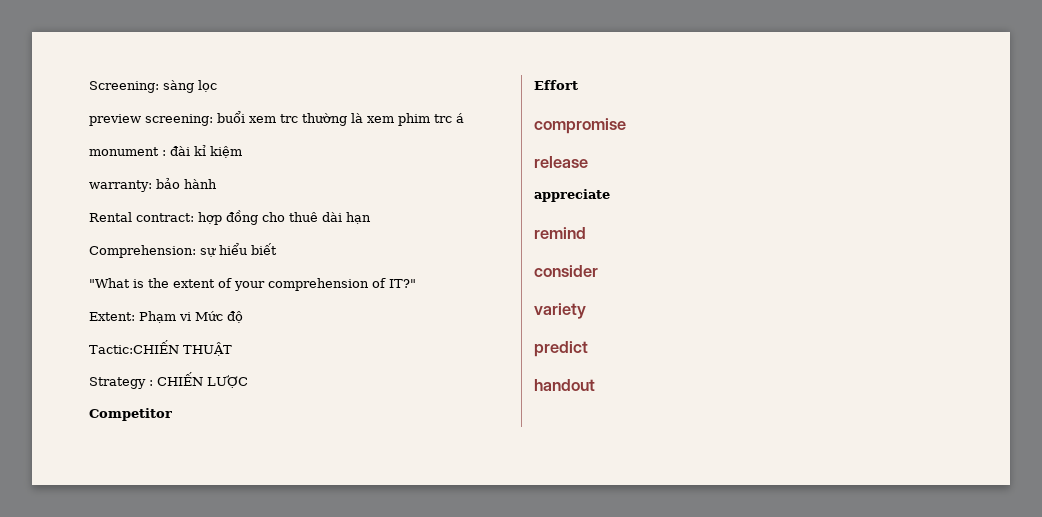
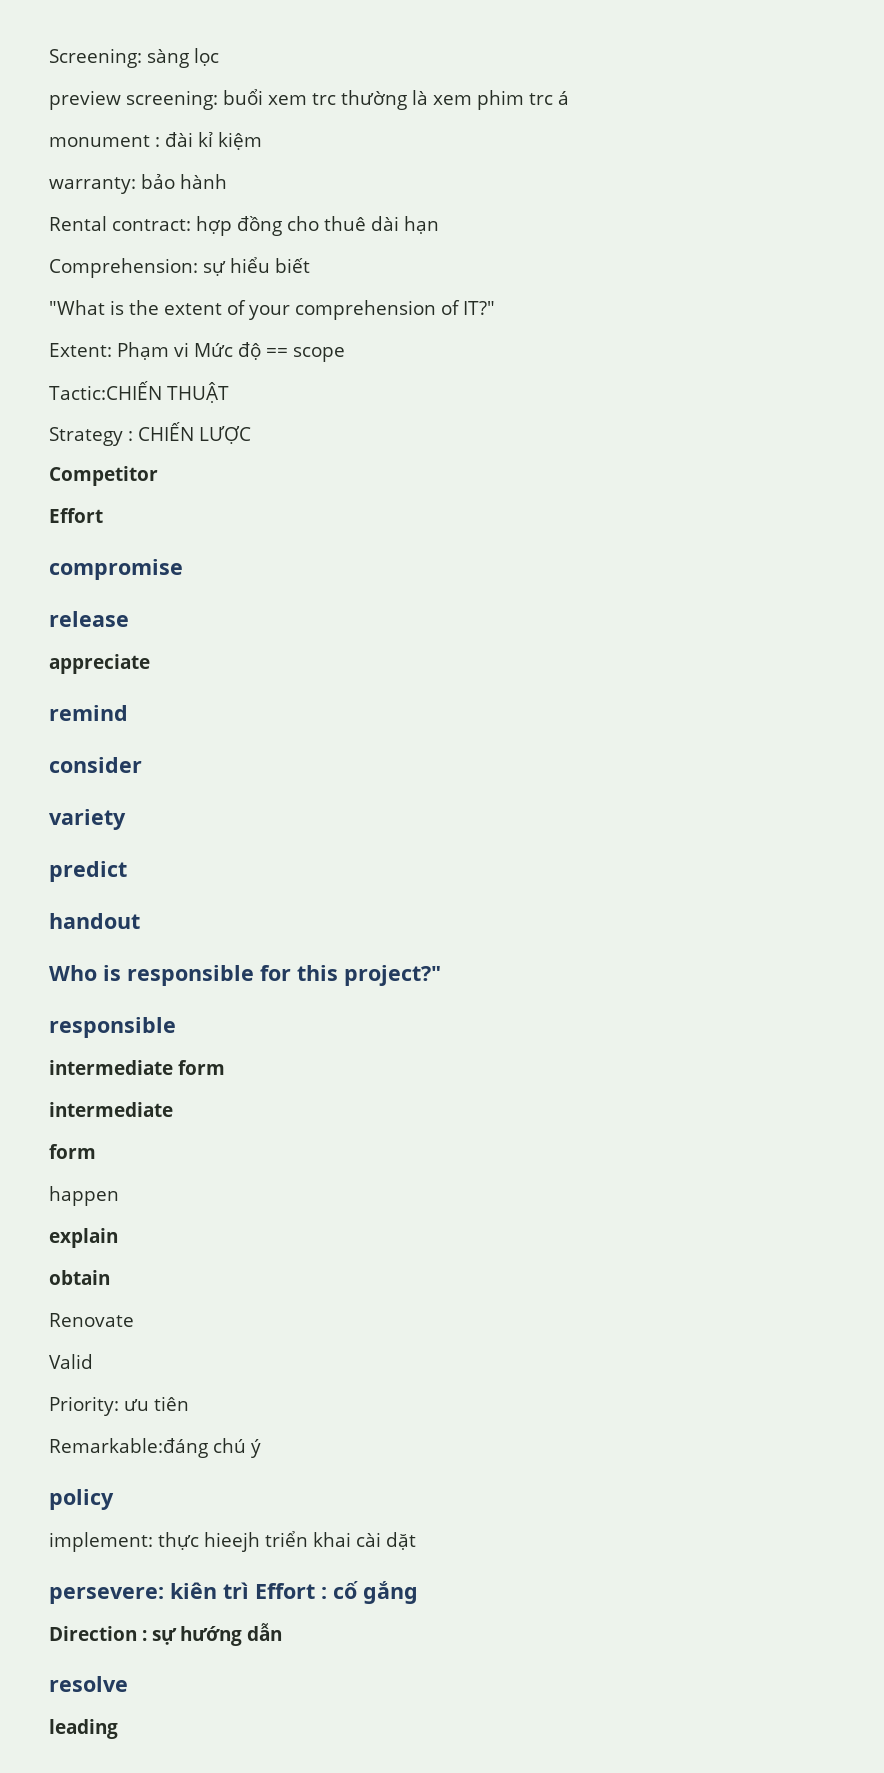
- Extent: Phạm vi Mức độ
+ Extent: Phạm vi Mức độ == scope
+ Who is responsible for this project?"
+ responsible
+ intermediate form
+ intermediate
+ form
+ happen
+ explain
+ obtain
+ Renovate
+ Valid
+ Priority: ưu tiên
+ Remarkable:đáng chú ý
+ policy
+ implement: thực hieejh triển khai cài dặt
+ persevere: kiên trì Effort : cố gắng
+ Direction : sự hướng dẫn
+ resolve
+ leading

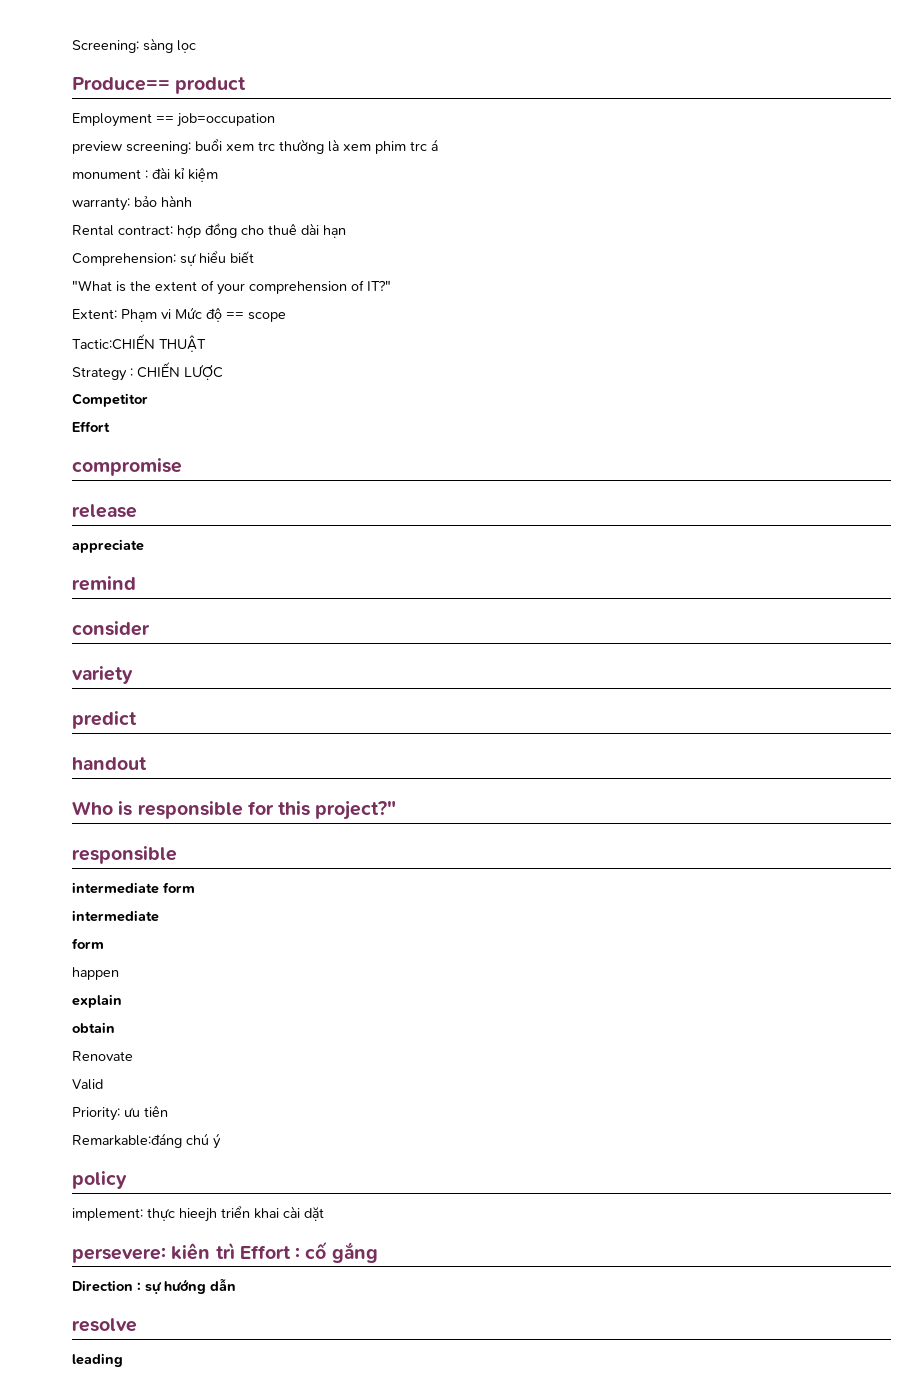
+ Produce== product
+ Employment == job=occupation

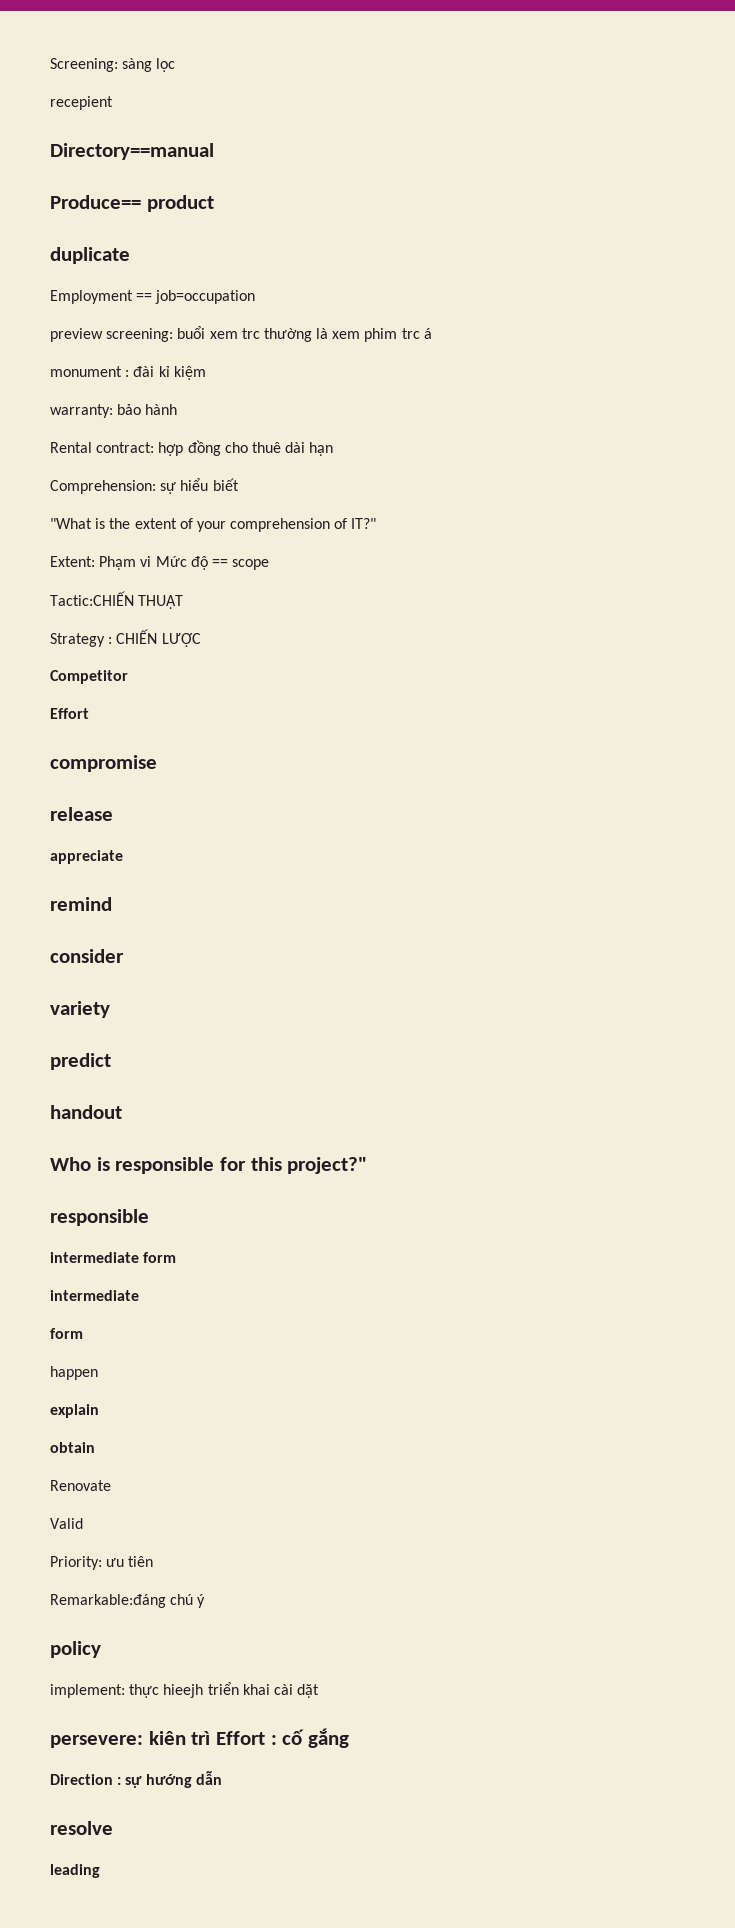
+ recepient
+ Directory==manual
+ duplicate

